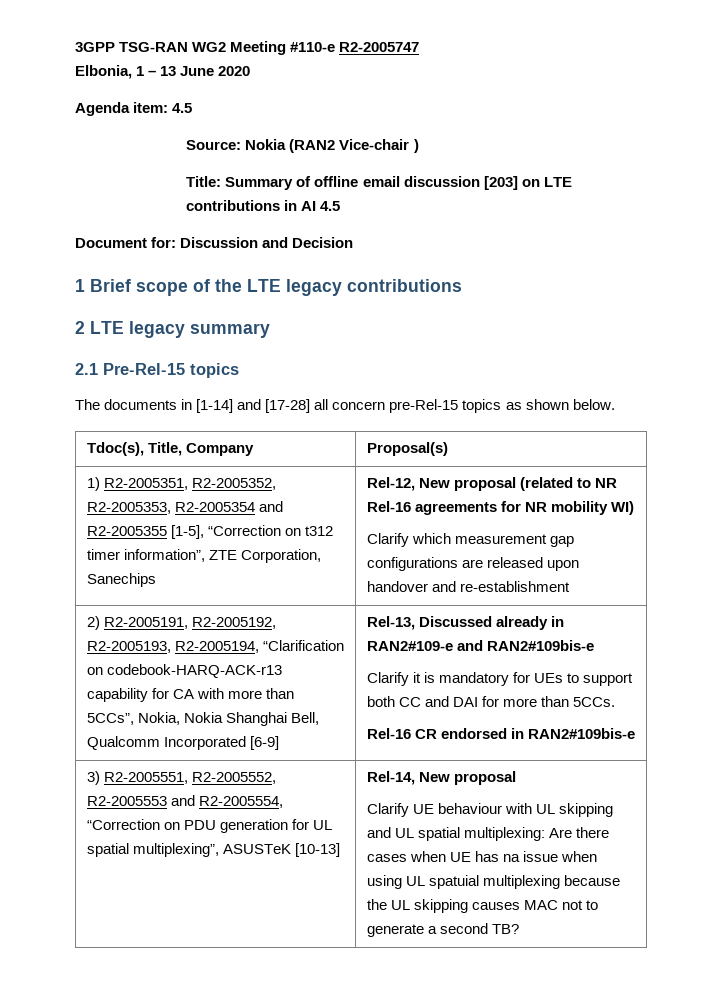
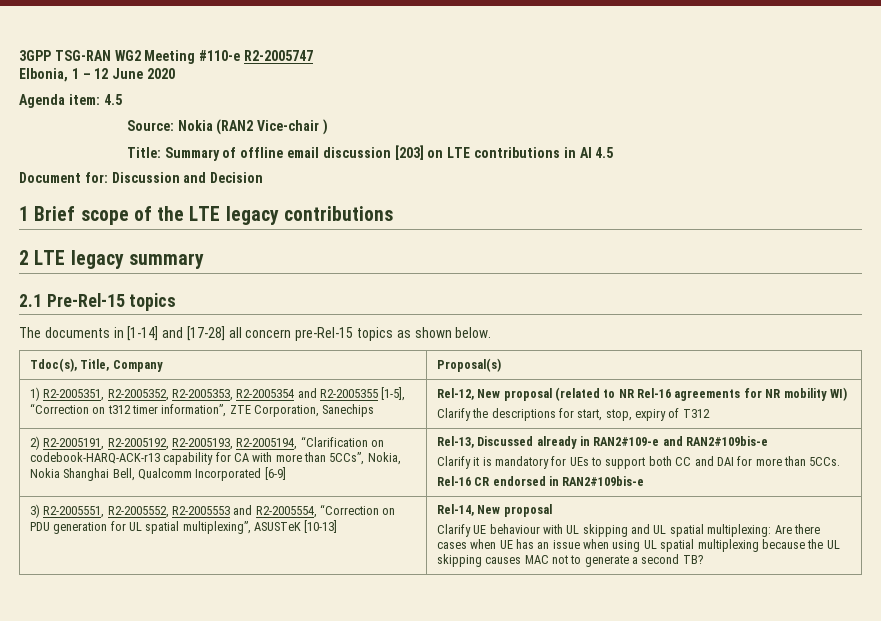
- Elbonia, 1 – 13 June 2020
+ Elbonia, 1 – 12 June 2020
  1) R2-2005351, R2-2005352, R2-2005353, R2-2005354 and R2-2005355 [1-5], “Correction on t312 timer information”, ZTE Corporation, Sanechips | Rel-12, New proposal (related to NR Rel-16 agreements for NR mobility WI)
- Clarify which measurement gap configurations are released upon handover and re-establishment
+ Clarify the descriptions for start, stop, expiry of T312
- Clarify UE behaviour with UL skipping and UL spatial multiplexing: Are there cases when UE has na issue when using UL spatuial multiplexing because the UL skipping causes MAC not to generate a second TB?
+ Clarify UE behaviour with UL skipping and UL spatial multiplexing: Are there cases when UE has an issue when using UL spatial multiplexing because the UL skipping causes MAC not to generate a second TB?

